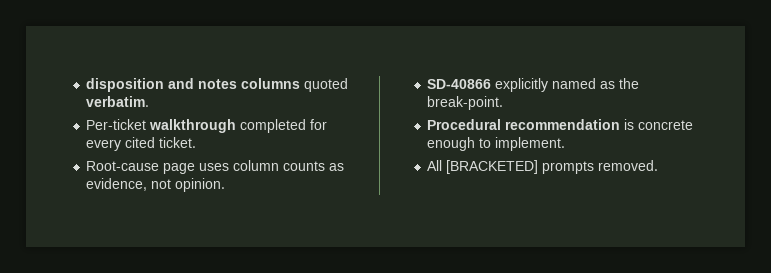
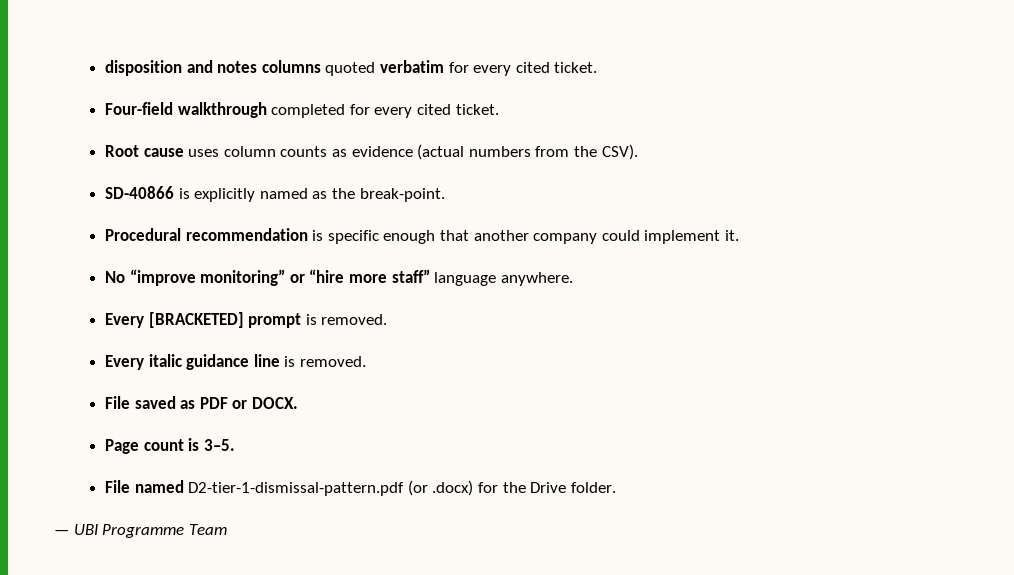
- disposition and notes columns quoted verbatim.
- Per-ticket walkthrough completed for every cited ticket.
+ disposition and notes columns quoted verbatim for every cited ticket.
+ Four-field walkthrough completed for every cited ticket.
- Root-cause page uses column counts as evidence, not opinion.
+ Root cause uses column counts as evidence (actual numbers from the CSV).
- SD-40866 explicitly named as the break-point.
+ SD-40866 is explicitly named as the break-point.
- Procedural recommendation is concrete enough to implement.
- All [BRACKETED] prompts removed.
+ Procedural recommendation is specific enough that another company could implement it.
+ No “improve monitoring” or “hire more staff” language anywhere.
+ Every [BRACKETED] prompt is removed.
+ Every italic guidance line is removed.
+ File saved as PDF or DOCX.
+ Page count is 3–5.
+ File named D2-tier-1-dismissal-pattern.pdf (or .docx) for the Drive folder.
+ — UBI Programme Team

